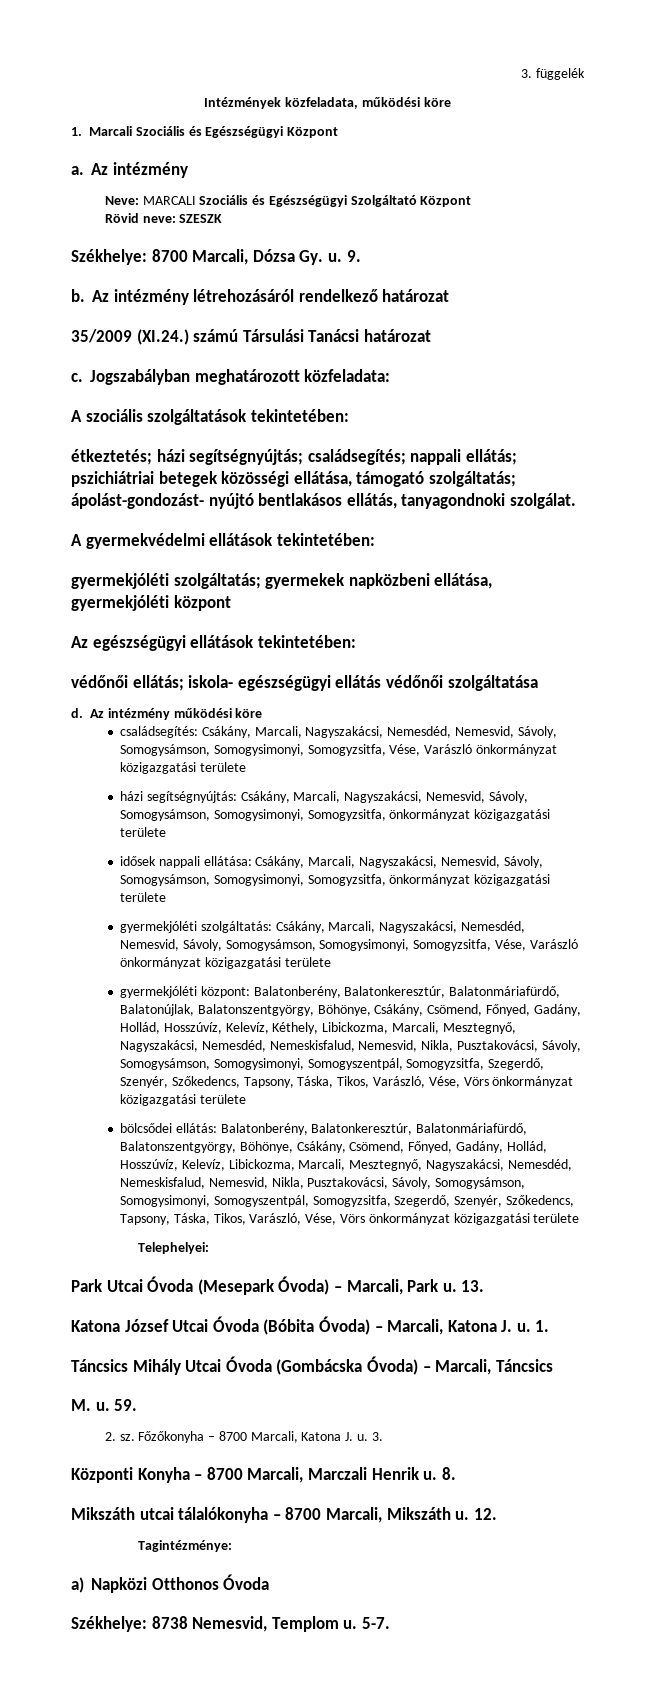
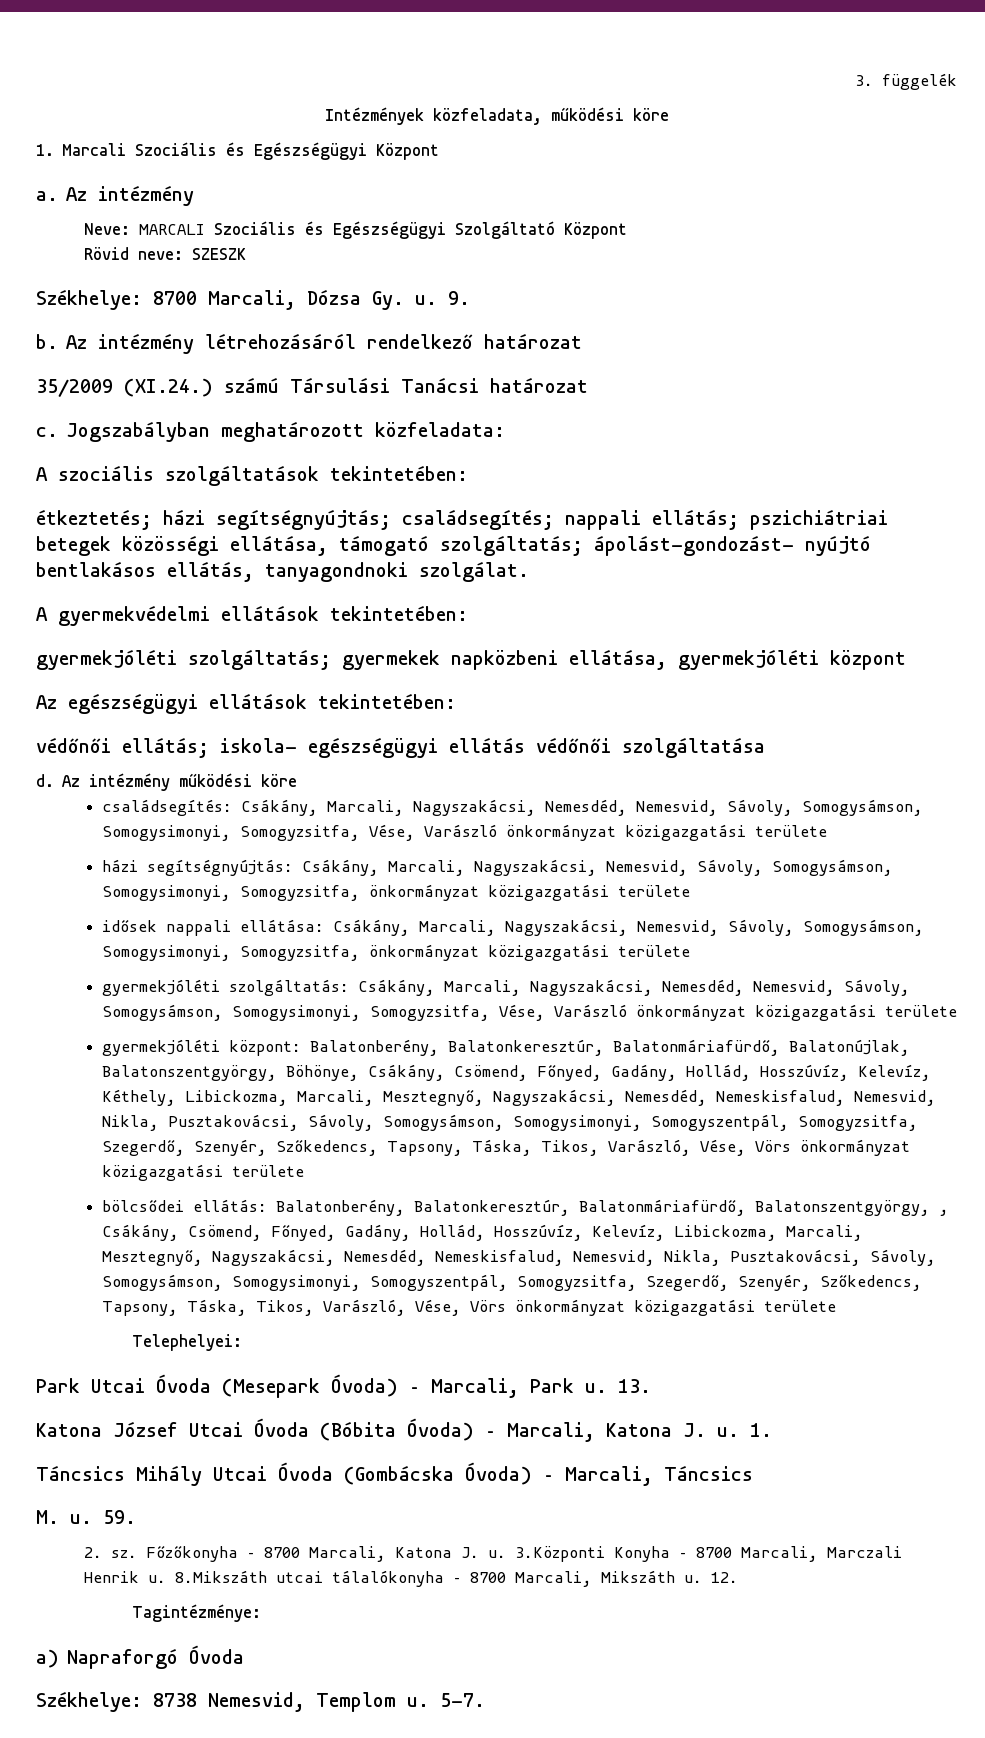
- bölcsődei ellátás: Balatonberény, Balatonkeresztúr, Balatonmáriafürdő, Balatonszentgyörgy, Böhönye, Csákány, Csömend, Főnyed, Gadány, Hollád, Hosszúvíz, Kelevíz, Libickozma, Marcali, Mesztegnyő, Nagyszakácsi, Nemesdéd, Nemeskisfalud, Nemesvid, Nikla, Pusztakovácsi, Sávoly, Somogysámson, Somogysimonyi, Somogyszentpál, Somogyzsitfa, Szegerdő, Szenyér, Szőkedencs, Tapsony, Táska, Tikos, Varászló, Vése, Vörs önkormányzat közigazgatási területe
+ bölcsődei ellátás: Balatonberény, Balatonkeresztúr, Balatonmáriafürdő, Balatonszentgyörgy, , Csákány, Csömend, Főnyed, Gadány, Hollád, Hosszúvíz, Kelevíz, Libickozma, Marcali, Mesztegnyő, Nagyszakácsi, Nemesdéd, Nemeskisfalud, Nemesvid, Nikla, Pusztakovácsi, Sávoly, Somogysámson, Somogysimonyi, Somogyszentpál, Somogyzsitfa, Szegerdő, Szenyér, Szőkedencs, Tapsony, Táska, Tikos, Varászló, Vése, Vörs önkormányzat közigazgatási területe
- Főzőkonyha – 8700 Marcali, Katona J. u. 3.
- Központi Konyha – 8700 Marcali, Marczali Henrik u.
+ Főzőkonyha – 8700 Marcali, Katona J. u. 3.Központi Konyha – 8700 Marcali, Marczali Henrik u.
- 8.
- Mikszáth utcai tálalókonyha – 8700 Marcali, Mikszáth u.
+ 8.Mikszáth utcai tálalókonyha – 8700 Marcali, Mikszáth u.
- a) Napközi Otthonos Óvoda
+ a) Napraforgó Óvoda

